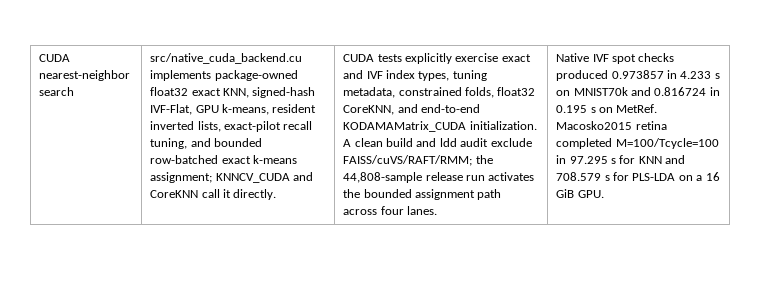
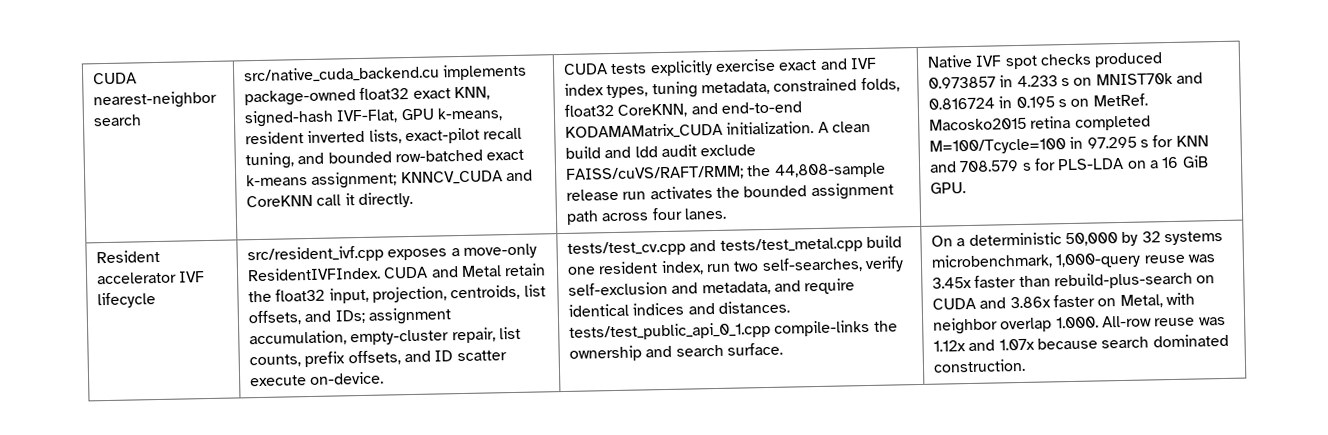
+ Resident accelerator IVF lifecycle | src/resident_ivf.cpp exposes a move-only ResidentIVFIndex. CUDA and Metal retain the float32 input, projection, centroids, list offsets, and IDs; assignment accumulation, empty-cluster repair, list counts, prefix offsets, and ID scatter execute on-device. | tests/test_cv.cpp and tests/test_metal.cpp build one resident index, run two self-searches, verify self-exclusion and metadata, and require identical indices and distances. tests/test_public_api_0_1.cpp compile-links the ownership and search surface. | On a deterministic 50,000 by 32 systems microbenchmark, 1,000-query reuse was 3.45x faster than rebuild-plus-search on CUDA and 3.86x faster on Metal, with neighbor overlap 1.000. All-row reuse was 1.12x and 1.07x because search dominated construction.

